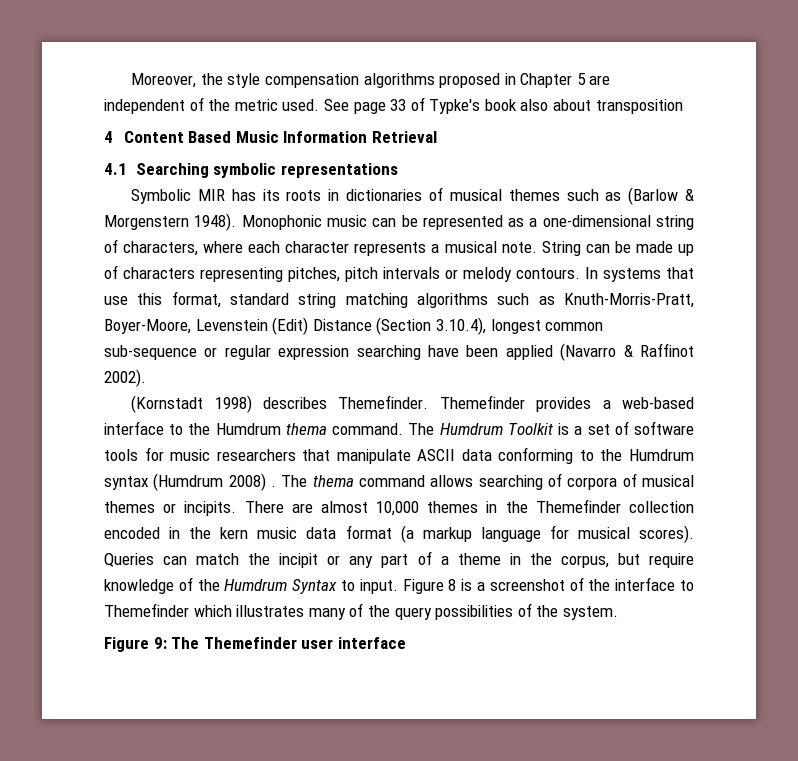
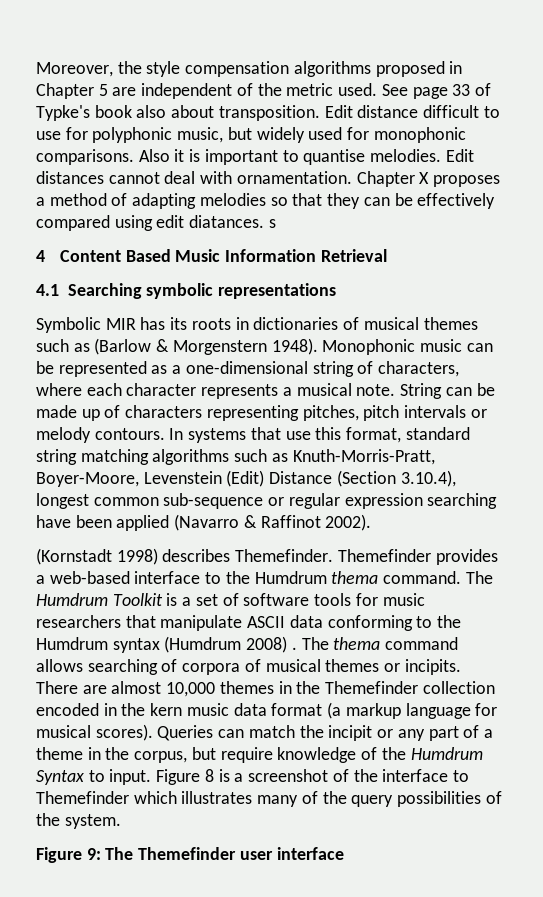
- See page 33 of Typke's book also about transposition
+ See page 33 of Typke's book also about transposition. Edit distance difficult to use for polyphonic music, but widely used for monophonic comparisons. Also it is important to quantise melodies. Edit distances cannot deal with ornamentation. Chapter X proposes a method of adapting melodies so that they can be effectively compared using edit diatances. s

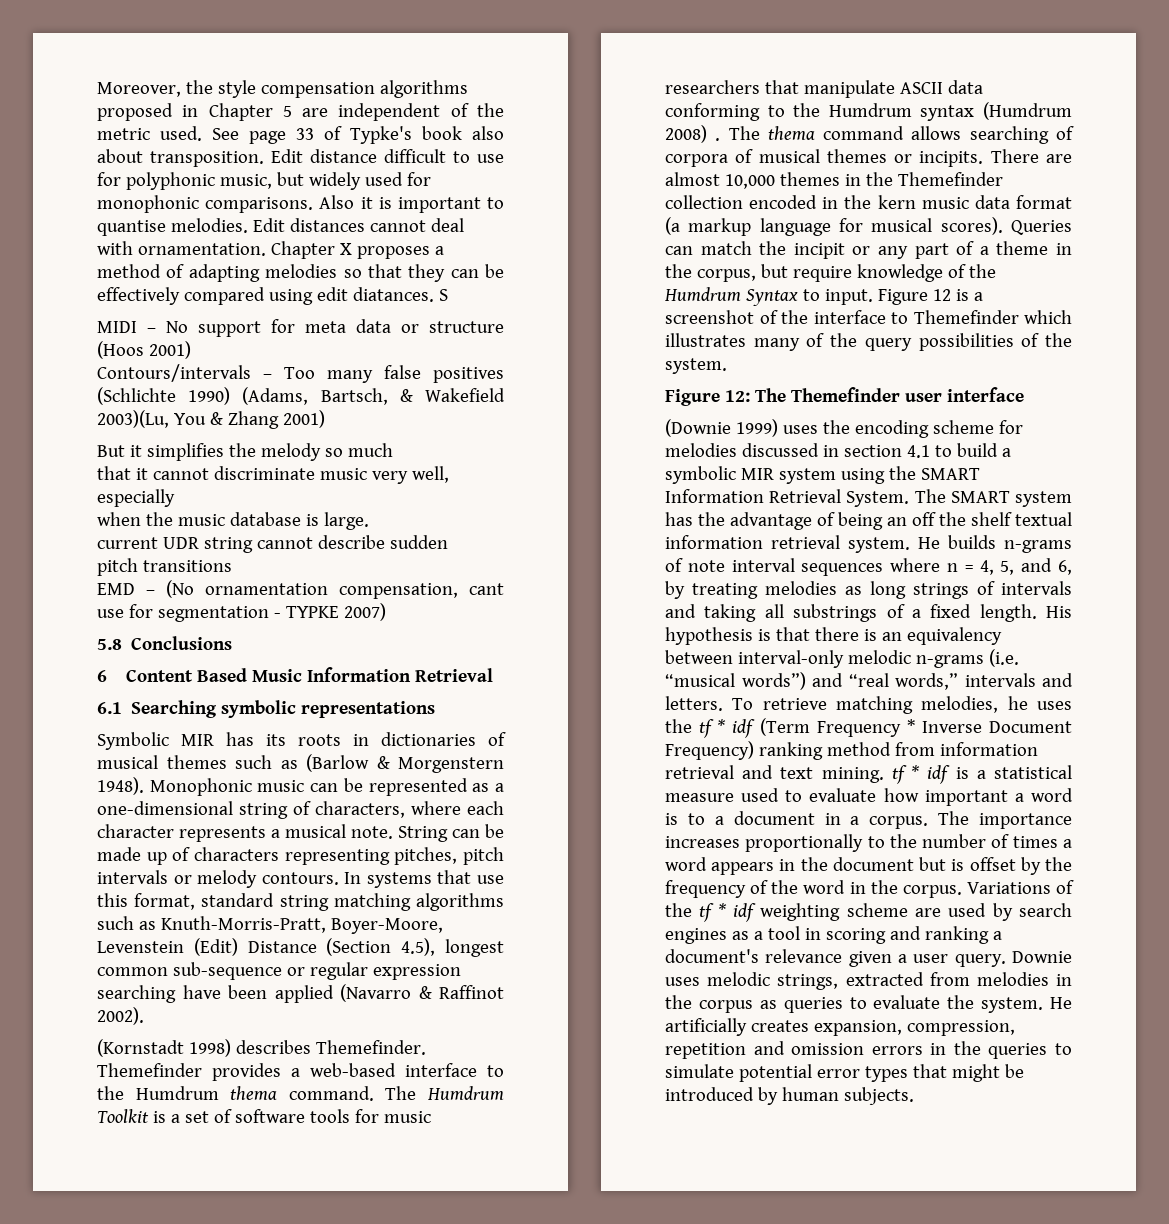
- Chapter X proposes a method of adapting melodies so that they can be effectively compared using edit diatances. s
- 4 Content Based Music Information Retrieval
+ Chapter X proposes a method of adapting melodies so that they can be effectively compared using edit diatances. S
+ MIDI – No support for meta data or structure (Hoos 2001)
+ Contours/intervals – Too many false positives (Schlichte 1990) (Adams, Bartsch, & Wakefield 2003)(Lu, You & Zhang 2001)
+ But it simplifies the melody so much
+ that it cannot discriminate music very well, especially
+ when the music database is large.
+ current UDR string cannot describe sudden
+ pitch transitions
+ EMD – (No ornamentation compensation, cant use for segmentation - TYPKE 2007)
+ 5.8 Conclusions
+ 6 Content Based Music Information Retrieval
- 4.1 Searching symbolic representations
+ 6.1 Searching symbolic representations
- In systems that use this format, standard string matching algorithms such as Knuth-Morris-Pratt, Boyer-Moore, Levenstein (Edit) Distance (Section 3.10.4), longest common sub-sequence or regular expression searching have been applied (Navarro & Raffinot 2002).
+ In systems that use this format, standard string matching algorithms such as Knuth-Morris-Pratt, Boyer-Moore, Levenstein (Edit) Distance (Section 4.5), longest common sub-sequence or regular expression searching have been applied (Navarro & Raffinot 2002).
- Figure 8 is a screenshot of the interface to Themefinder which illustrates many of the query possibilities of the system.
+ Figure 12 is a screenshot of the interface to Themefinder which illustrates many of the query possibilities of the system.
- Figure 9: The Themefinder user interface
+ Figure 12: The Themefinder user interface
+ (Downie 1999) uses the encoding scheme for melodies discussed in section 4.1 to build a symbolic MIR system using the SMART Information Retrieval System. The SMART system has the advantage of being an off the shelf textual information retrieval system. He builds n-grams of note interval sequences where n = 4, 5, and 6, by treating melodies as long strings of intervals and taking all substrings of a fixed length. His hypothesis is that there is an equivalency between interval-only melodic n-grams (i.e. “musical words”) and “real words,” intervals and letters. To retrieve matching melodies, he uses the tf * idf (Term Frequency * Inverse Document Frequency) ranking method from information retrieval and text mining. tf * idf is a statistical measure used to evaluate how important a word is to a document in a corpus. The importance increases proportionally to the number of times a word appears in the document but is offset by the frequency of the word in the corpus. Variations of the tf * idf weighting scheme are used by search engines as a tool in scoring and ranking a document's relevance given a user query. Downie uses melodic strings, extracted from melodies in the corpus as queries to evaluate the system. He artificially creates expansion, compression, repetition and omission errors in the queries to simulate potential error types that might be introduced by human subjects.

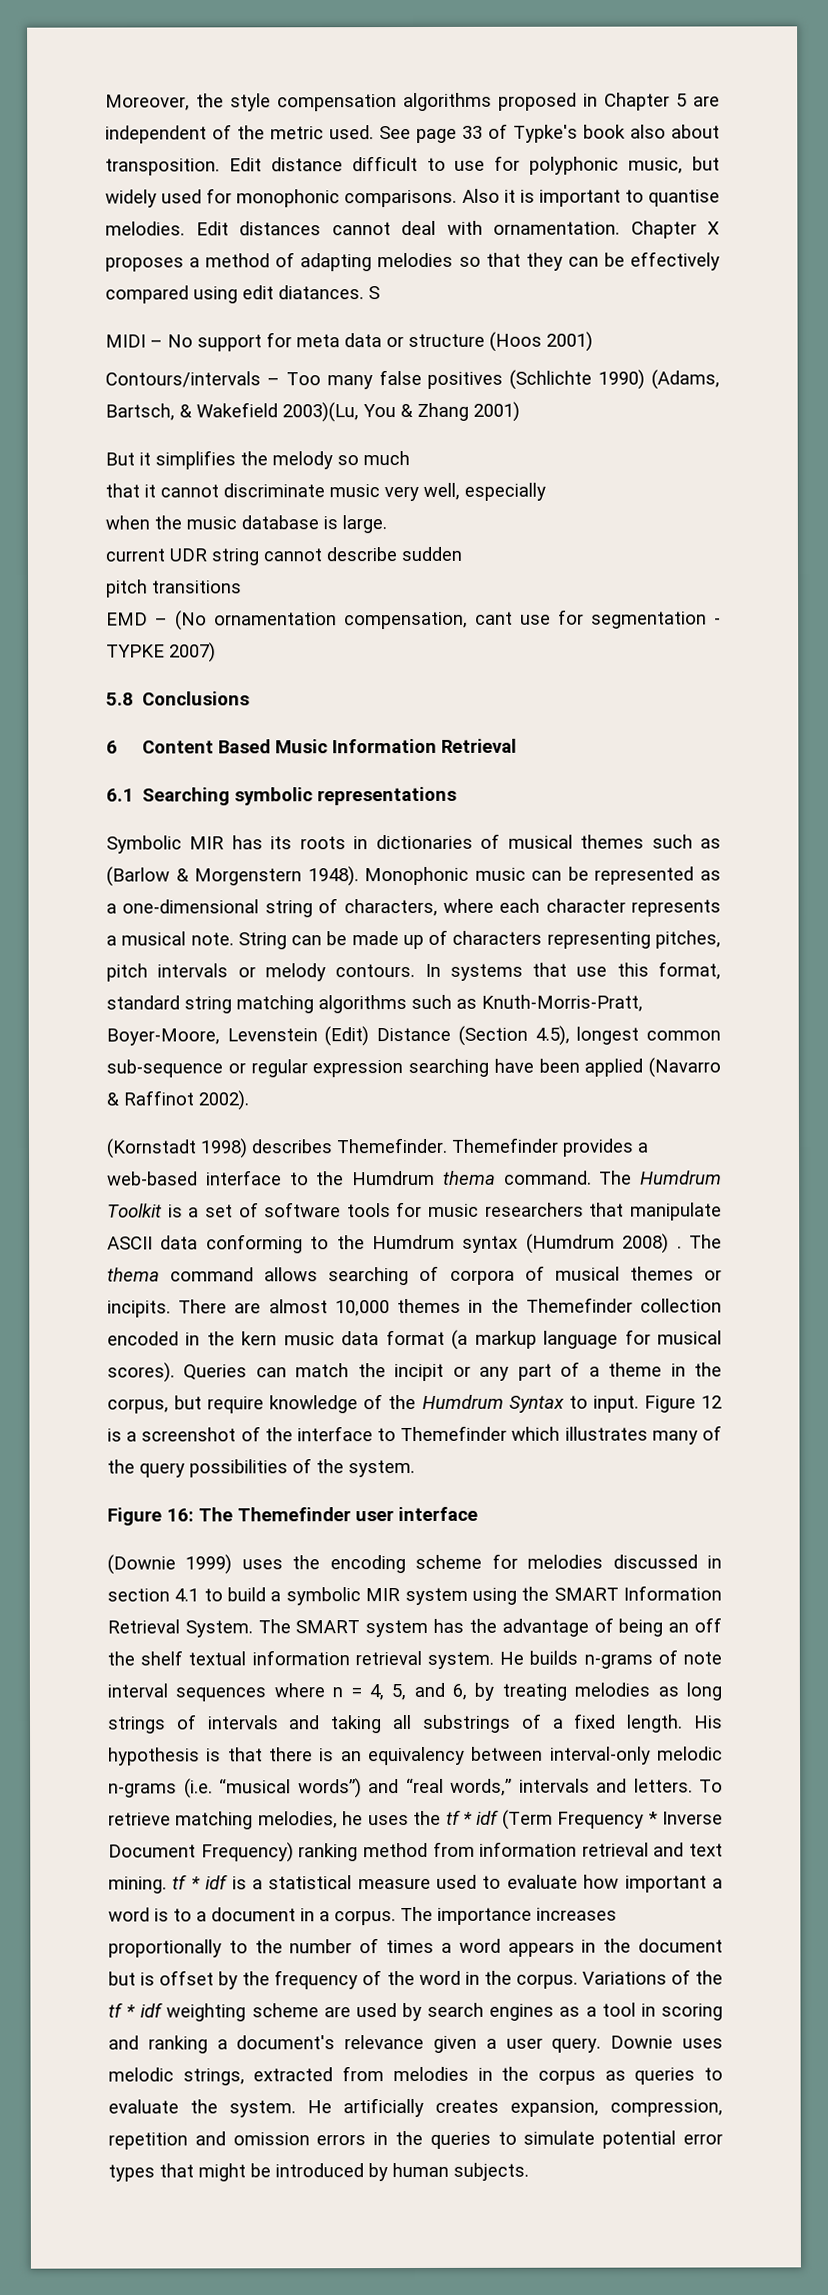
- Figure 12: The Themefinder user interface
+ Figure 16: The Themefinder user interface

